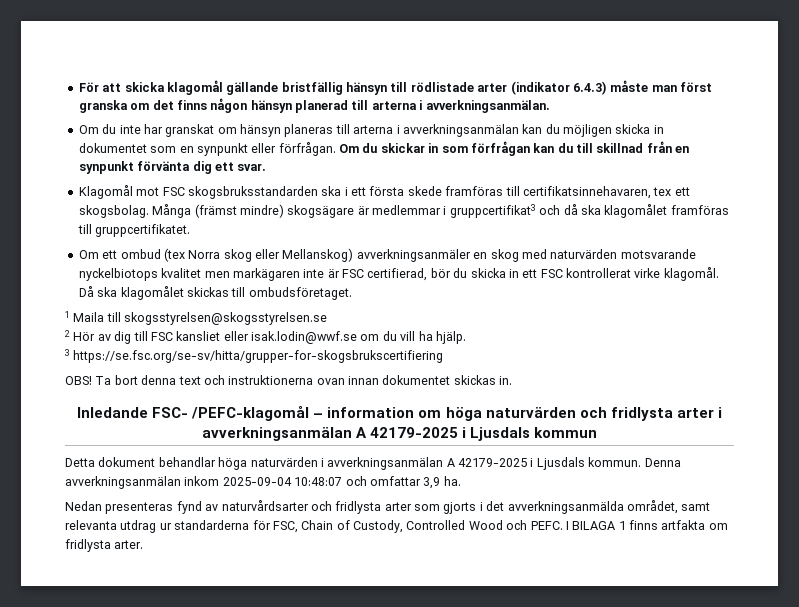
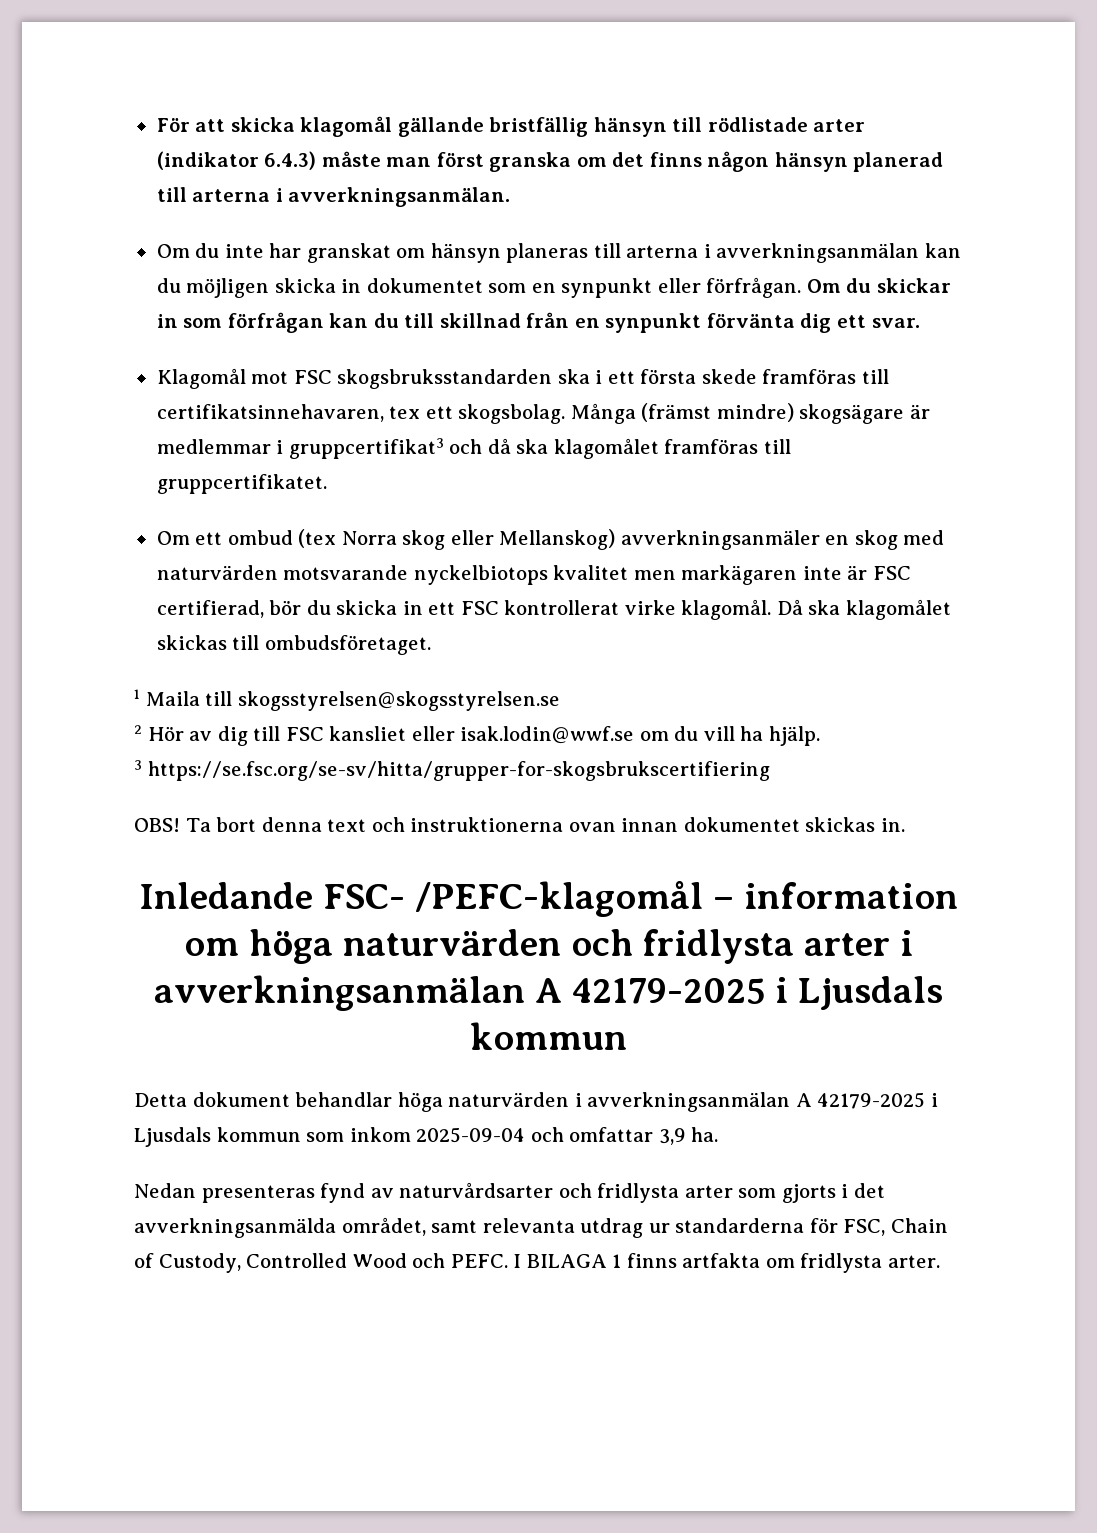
- Detta dokument behandlar höga naturvärden i avverkningsanmälan A 42179-2025 i Ljusdals kommun. Denna avverkningsanmälan inkom 2025-09-04 10:48:07 och omfattar 3,9 ha.
+ Detta dokument behandlar höga naturvärden i avverkningsanmälan A 42179-2025 i Ljusdals kommun som inkom 2025-09-04 och omfattar 3,9 ha.

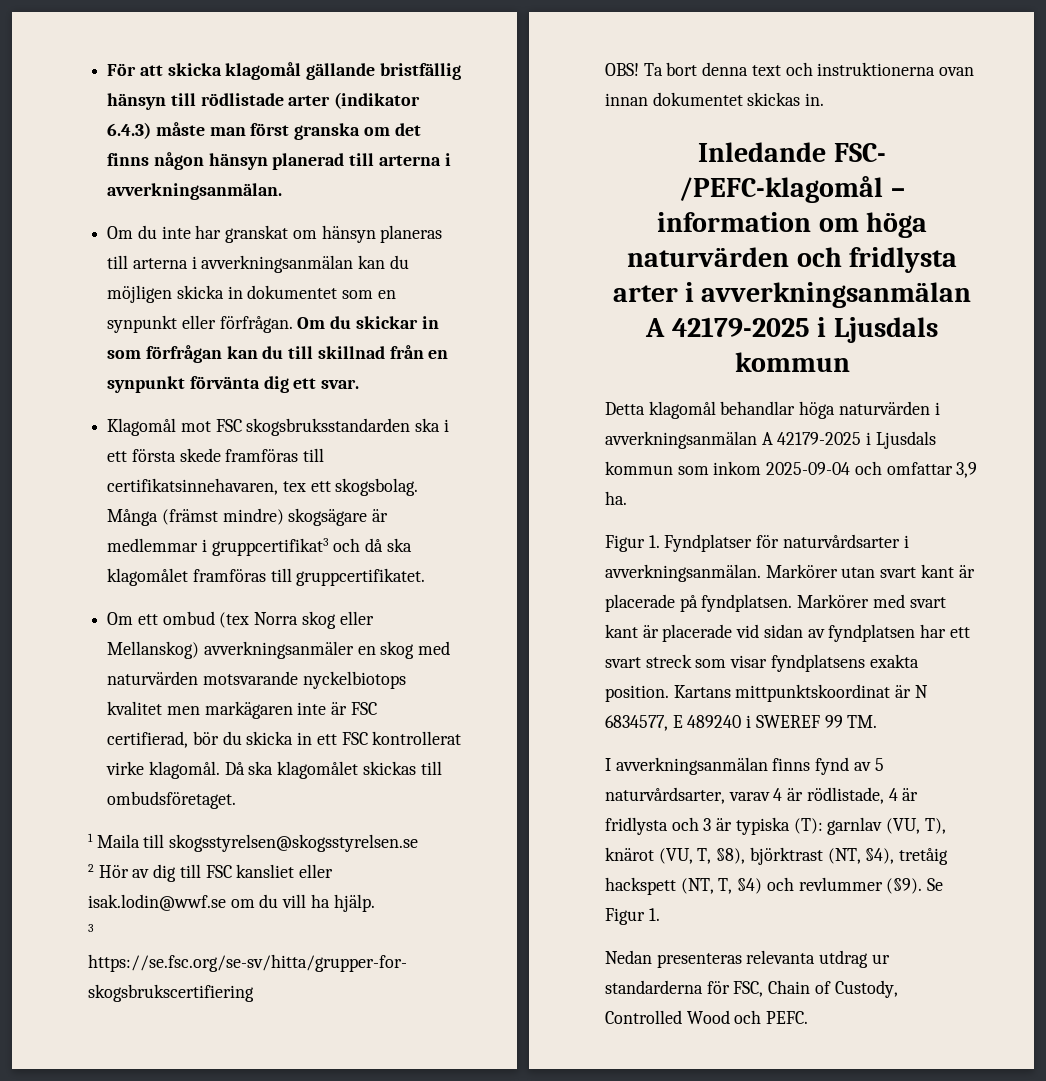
- Detta dokument behandlar höga naturvärden i avverkningsanmälan A 42179-2025 i Ljusdals kommun som inkom 2025-09-04 och omfattar 3,9 ha.
+ Detta klagomål behandlar höga naturvärden i avverkningsanmälan A 42179-2025 i Ljusdals kommun som inkom 2025-09-04 och omfattar 3,9 ha.
- Nedan presenteras fynd av naturvårdsarter och fridlysta arter som gjorts i det avverkningsanmälda området, samt relevanta utdrag ur standarderna för FSC, Chain of Custody, Controlled Wood och PEFC. I BILAGA 1 finns artfakta om fridlysta arter.
+ Figur 1. Fyndplatser för naturvårdsarter i avverkningsanmälan. Markörer utan svart kant är placerade på fyndplatsen. Markörer med svart kant är placerade vid sidan av fyndplatsen har ett svart streck som visar fyndplatsens exakta position. Kartans mittpunktskoordinat är N 6834577, E 489240 i SWEREF 99 TM.
+ I avverkningsanmälan finns fynd av 5 naturvårdsarter, varav 4 är rödlistade, 4 är fridlysta och 3 är typiska (T): garnlav (VU, T), knärot (VU, T, §8), björktrast (NT, §4), tretåig hackspett (NT, T, §4) och revlummer (§9). Se Figur 1.
+ Nedan presenteras relevanta utdrag ur standarderna för FSC, Chain of Custody, Controlled Wood och PEFC.

